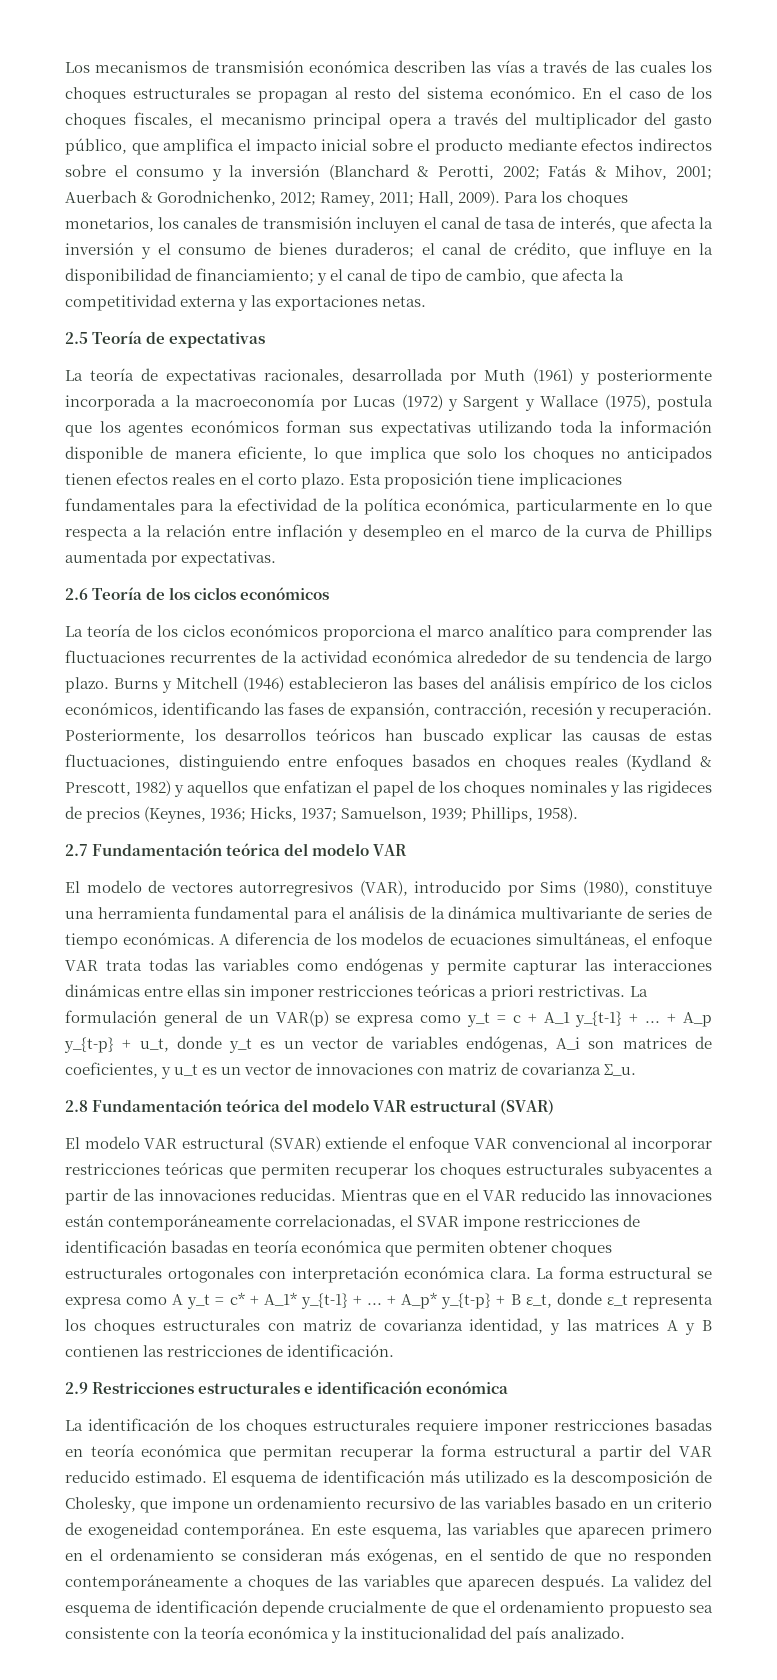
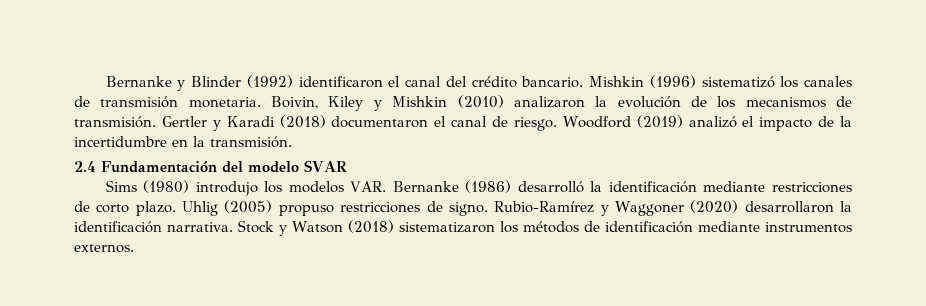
- Los mecanismos de transmisión económica describen las vías a través de las cuales los choques estructurales se propagan al resto del sistema económico. En el caso de los choques fiscales, el mecanismo principal opera a través del multiplicador del gasto público, que amplifica el impacto inicial sobre el producto mediante efectos indirectos sobre el consumo y la inversión (Blanchard & Perotti, 2002; Fatás & Mihov, 2001; Auerbach & Gorodnichenko, 2012; Ramey, 2011; Hall, 2009). Para los choques monetarios, los canales de transmisión incluyen el canal de tasa de interés, que afecta la inversión y el consumo de bienes duraderos; el canal de crédito, que influye en la disponibilidad de financiamiento; y el canal de tipo de cambio, que afecta la competitividad externa y las exportaciones netas.
- 2.5 Teoría de expectativas
- La teoría de expectativas racionales, desarrollada por Muth (1961) y posteriormente incorporada a la macroeconomía por Lucas (1972) y Sargent y Wallace (1975), postula que los agentes económicos forman sus expectativas utilizando toda la información disponible de manera eficiente, lo que implica que solo los choques no anticipados tienen efectos reales en el corto plazo. Esta proposición tiene implicaciones fundamentales para la efectividad de la política económica, particularmente en lo que respecta a la relación entre inflación y desempleo en el marco de la curva de Phillips aumentada por expectativas.
- 2.6 Teoría de los ciclos económicos
- La teoría de los ciclos económicos proporciona el marco analítico para comprender las fluctuaciones recurrentes de la actividad económica alrededor de su tendencia de largo plazo. Burns y Mitchell (1946) establecieron las bases del análisis empírico de los ciclos económicos, identificando las fases de expansión, contracción, recesión y recuperación. Posteriormente, los desarrollos teóricos han buscado explicar las causas de estas fluctuaciones, distinguiendo entre enfoques basados en choques reales (Kydland & Prescott, 1982) y aquellos que enfatizan el papel de los choques nominales y las rigideces de precios (Keynes, 1936; Hicks, 1937; Samuelson, 1939; Phillips, 1958).
- 2.7 Fundamentación teórica del modelo VAR
- El modelo de vectores autorregresivos (VAR), introducido por Sims (1980), constituye una herramienta fundamental para el análisis de la dinámica multivariante de series de tiempo económicas. A diferencia de los modelos de ecuaciones simultáneas, el enfoque VAR trata todas las variables como endógenas y permite capturar las interacciones dinámicas entre ellas sin imponer restricciones teóricas a priori restrictivas. La formulación general de un VAR(p) se expresa como y_t = c + A_1 y_{t-1} + ... + A_p y_{t-p} + u_t, donde y_t es un vector de variables endógenas, A_i son matrices de coeficientes, y u_t es un vector de innovaciones con matriz de covarianza Σ_u.
- 2.8 Fundamentación teórica del modelo VAR estructural (SVAR)
- El modelo VAR estructural (SVAR) extiende el enfoque VAR convencional al incorporar restricciones teóricas que permiten recuperar los choques estructurales subyacentes a partir de las innovaciones reducidas. Mientras que en el VAR reducido las innovaciones están contemporáneamente correlacionadas, el SVAR impone restricciones de identificación basadas en teoría económica que permiten obtener choques estructurales ortogonales con interpretación económica clara. La forma estructural se expresa como A y_t = c* + A_1* y_{t-1} + ... + A_p* y_{t-p} + B ε_t, donde ε_t representa los choques estructurales con matriz de covarianza identidad, y las matrices A y B contienen las restricciones de identificación.
- 2.9 Restricciones estructurales e identificación económica
- La identificación de los choques estructurales requiere imponer restricciones basadas en teoría económica que permitan recuperar la forma estructural a partir del VAR reducido estimado. El esquema de identificación más utilizado es la descomposición de Cholesky, que impone un ordenamiento recursivo de las variables basado en un criterio de exogeneidad contemporánea. En este esquema, las variables que aparecen primero en el ordenamiento se consideran más exógenas, en el sentido de que no responden contemporáneamente a choques de las variables que aparecen después. La validez del esquema de identificación depende crucialmente de que el ordenamiento propuesto sea consistente con la teoría económica y la institucionalidad del país analizado.
+ Bernanke y Blinder (1992) identificaron el canal del crédito bancario. Mishkin (1996) sistematizó los canales de transmisión monetaria. Boivin, Kiley y Mishkin (2010) analizaron la evolución de los mecanismos de transmisión. Gertler y Karadi (2018) documentaron el canal de riesgo. Woodford (2019) analizó el impacto de la incertidumbre en la transmisión.
+ 2.4 Fundamentación del modelo SVAR
+ Sims (1980) introdujo los modelos VAR. Bernanke (1986) desarrolló la identificación mediante restricciones de corto plazo. Uhlig (2005) propuso restricciones de signo. Rubio-Ramírez y Waggoner (2020) desarrollaron la identificación narrativa. Stock y Watson (2018) sistematizaron los métodos de identificación mediante instrumentos externos.

